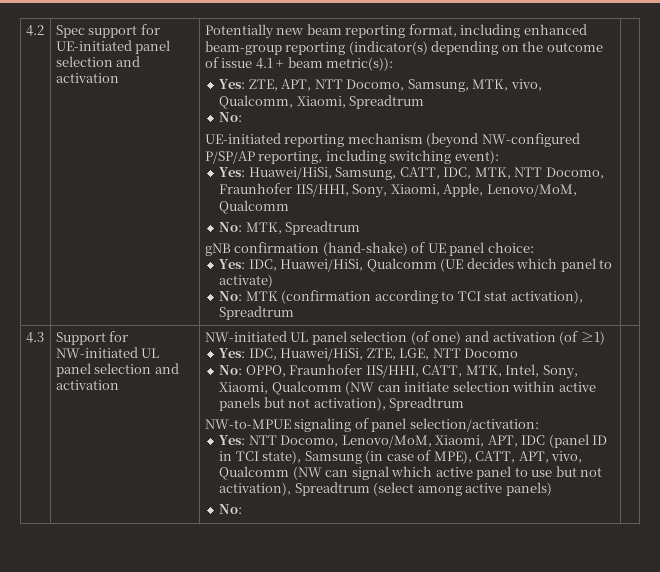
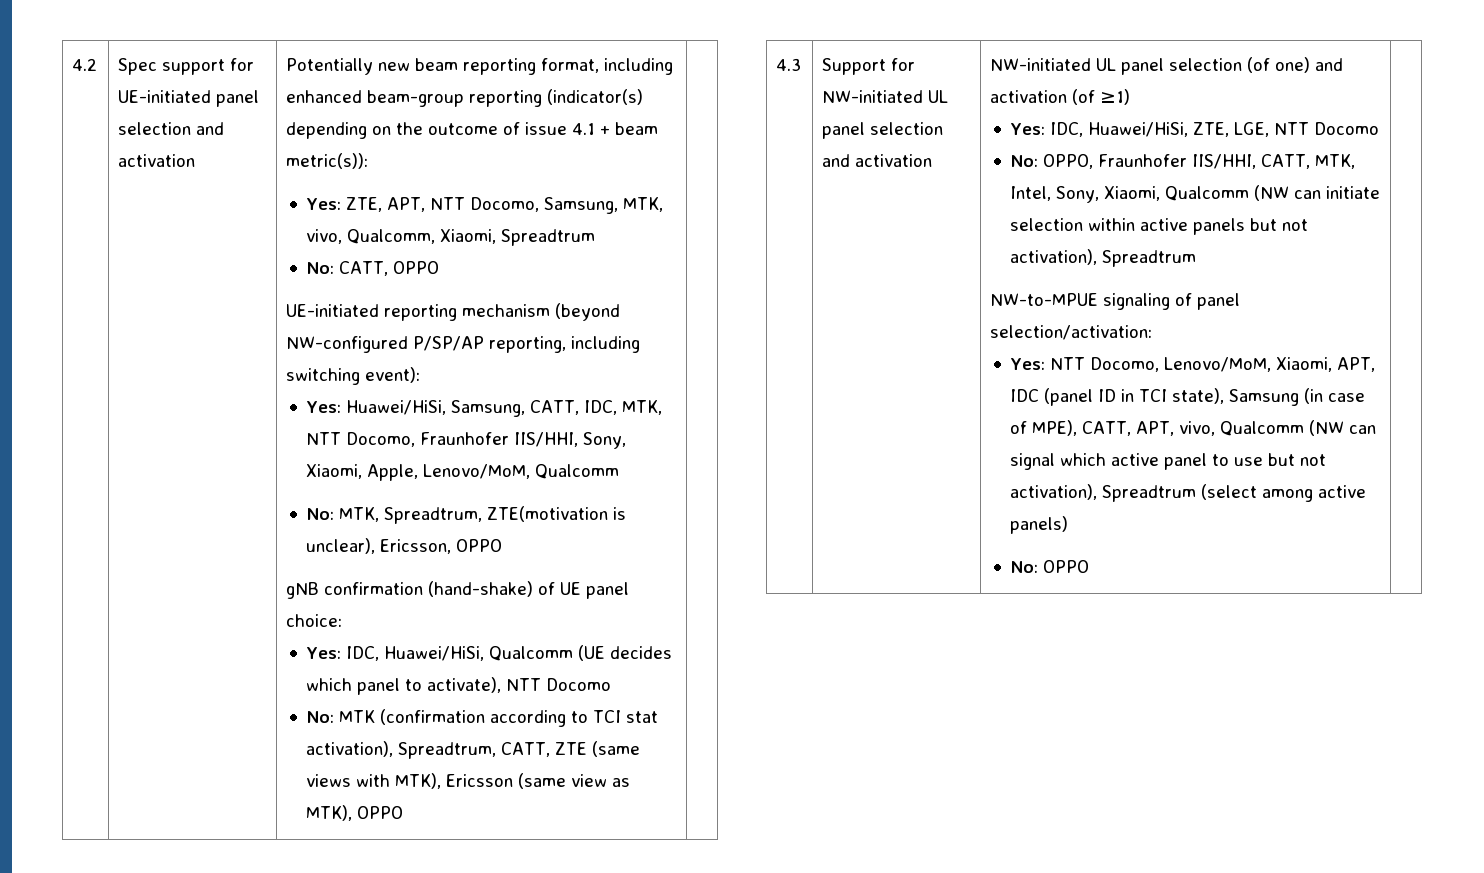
  Yes: ZTE, APT, NTT Docomo, Samsung, MTK, vivo, Qualcomm, Xiaomi, Spreadtrum
- No:
+ No: CATT, OPPO
- No: MTK, Spreadtrum
+ No: MTK, Spreadtrum, ZTE(motivation is unclear), Ericsson, OPPO
- Yes: IDC, Huawei/HiSi, Qualcomm (UE decides which panel to activate)
+ Yes: IDC, Huawei/HiSi, Qualcomm (UE decides which panel to activate), NTT Docomo
- No: MTK (confirmation according to TCI stat activation), Spreadtrum
+ No: MTK (confirmation according to TCI stat activation), Spreadtrum, CATT, ZTE (same views with MTK), Ericsson (same view as MTK), OPPO
  Yes: NTT Docomo, Lenovo/MoM, Xiaomi, APT, IDC (panel ID in TCI state), Samsung (in case of MPE), CATT, APT, vivo, Qualcomm (NW can signal which active panel to use but not activation), Spreadtrum (select among active panels)
- No:
+ No: OPPO

